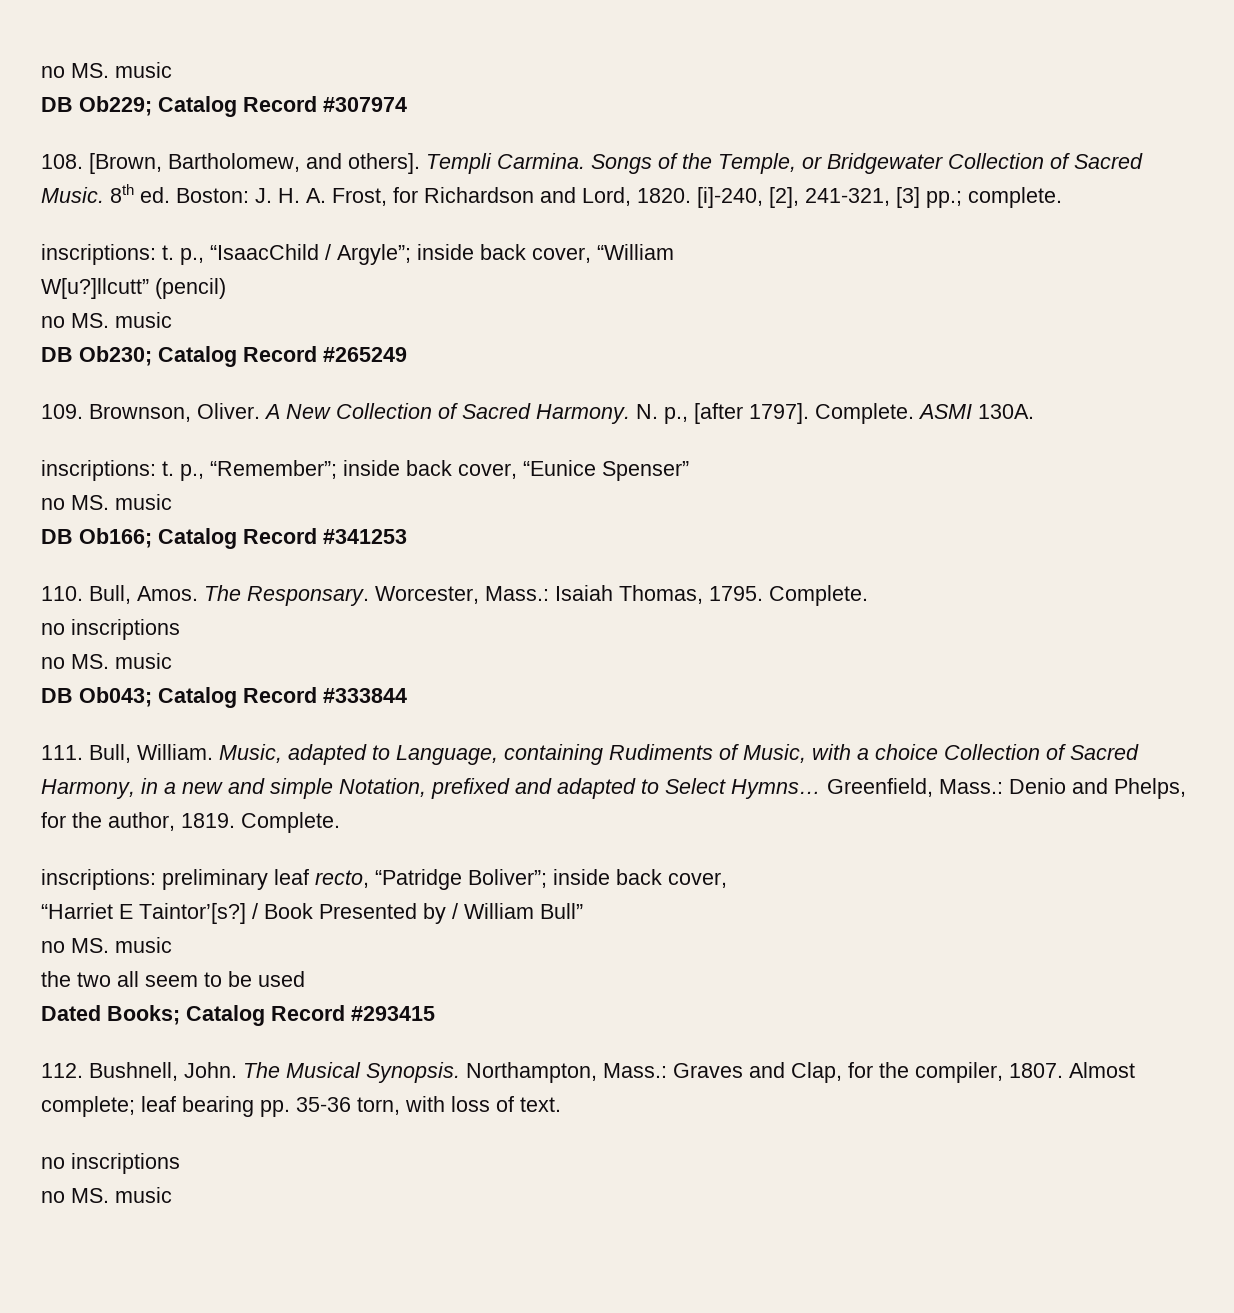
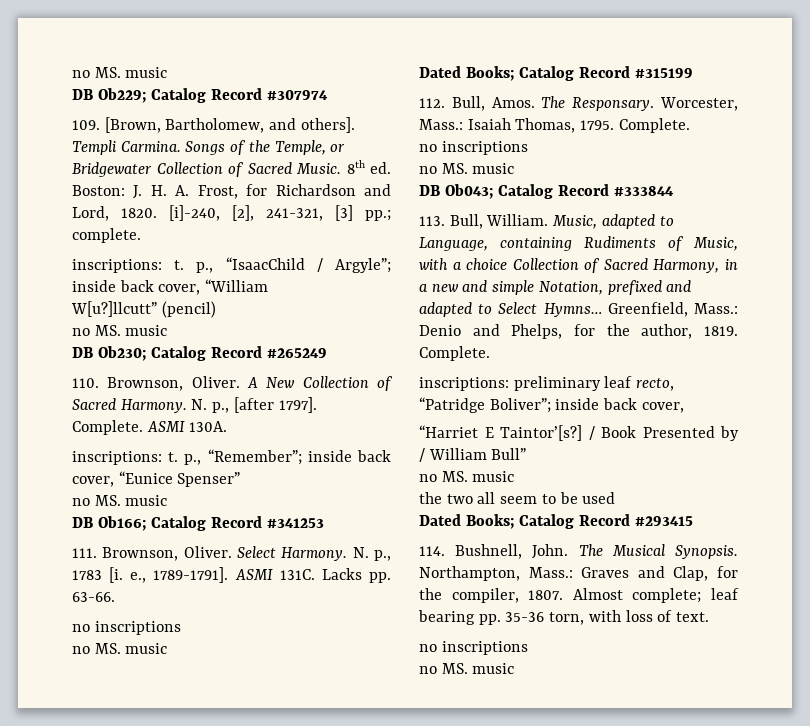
- 108. [Brown, Bartholomew, and others].
+ 109. [Brown, Bartholomew, and others].
- 109. Brownson, Oliver.
+ 110. Brownson, Oliver.
- 110. Bull, Amos.
+ 111. Brownson, Oliver. Select Harmony. N. p., 1783 [i. e., 1789-1791]. ASMI 131C. Lacks pp. 63-66.
+ no inscriptions
+ no MS. music
+ Dated Books; Catalog Record #315199
+ 112. Bull, Amos.
- 111. Bull, William.
+ 113. Bull, William.
- 112. Bushnell, John.
+ 114. Bushnell, John.

